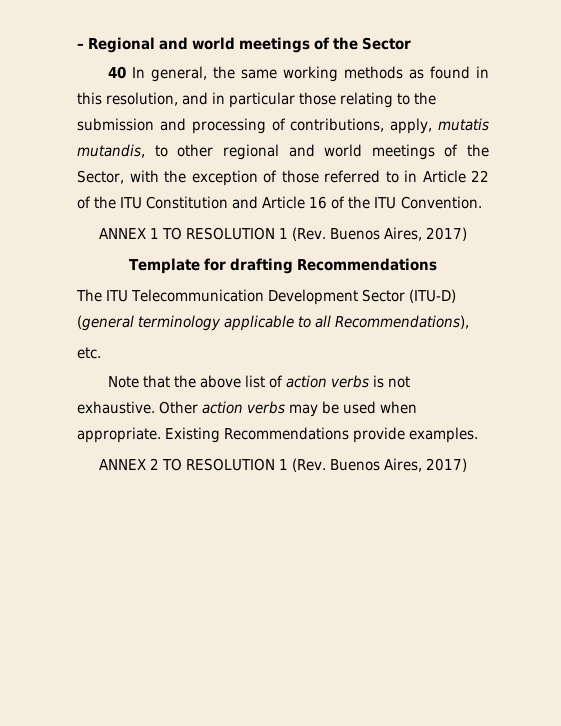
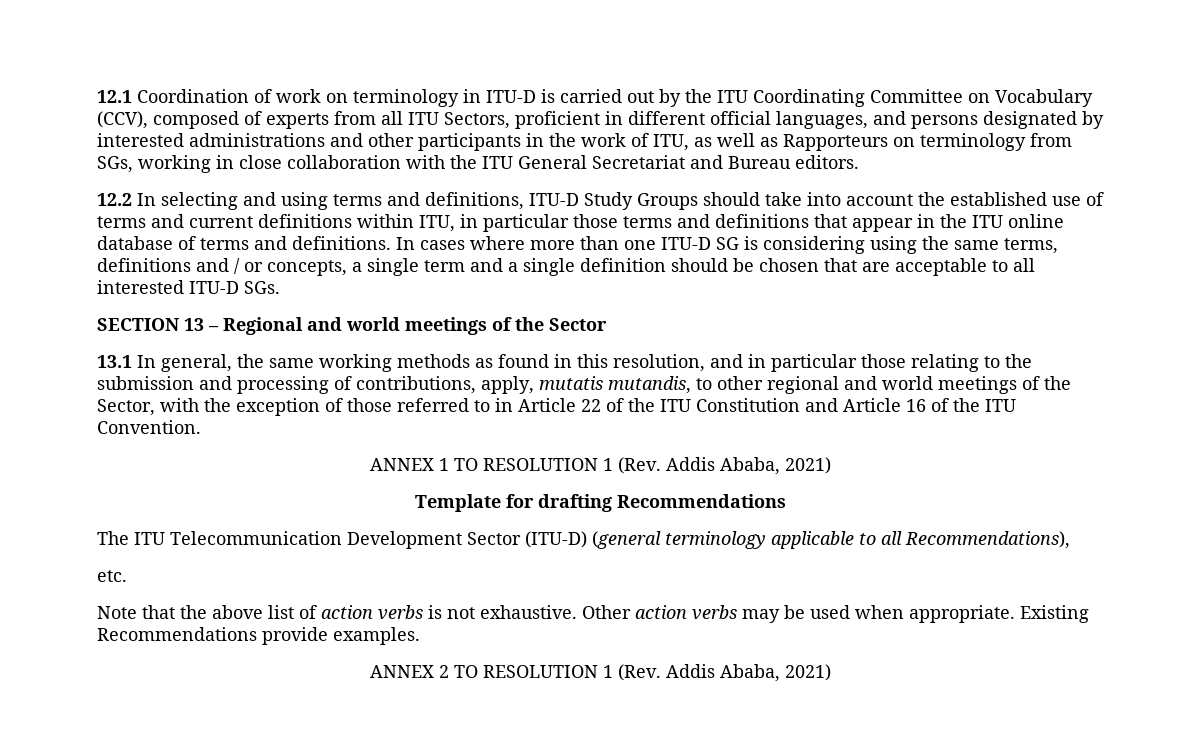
- – Regional and world meetings of the Sector
+ 12.1 Coordination of work on terminology in ITU-D is carried out by the ITU Coordinating Committee on Vocabulary (CCV), composed of experts from all ITU Sectors, proficient in different official languages, and persons designated by interested administrations and other participants in the work of ITU, as well as Rapporteurs on terminology from SGs, working in close collaboration with the ITU General Secretariat and Bureau editors.
+ 12.2 In selecting and using terms and definitions, ITU-D Study Groups should take into account the established use of terms and current definitions within ITU, in particular those terms and definitions that appear in the ITU online database of terms and definitions. In cases where more than one ITU-D SG is considering using the same terms, definitions and / or concepts, a single term and a single definition should be chosen that are acceptable to all interested ITU-D SGs.
+ SECTION 13 – Regional and world meetings of the Sector
- 40 In general, the same working methods as found in this resolution, and in particular those relating to the submission and processing of contributions, apply, mutatis mutandis, to other regional and world meetings of the Sector, with the exception of those referred to in Article 22 of the ITU Constitution and Article 16 of the ITU Convention.
+ 13.1 In general, the same working methods as found in this resolution, and in particular those relating to the submission and processing of contributions, apply, mutatis mutandis, to other regional and world meetings of the Sector, with the exception of those referred to in Article 22 of the ITU Constitution and Article 16 of the ITU Convention.
- ANNEX 1 TO RESOLUTION 1 (Rev. Buenos Aires, 2017)
+ ANNEX 1 TO RESOLUTION 1 (Rev. Addis Ababa, 2021)
- ANNEX 2 TO RESOLUTION 1 (Rev. Buenos Aires, 2017)
+ ANNEX 2 TO RESOLUTION 1 (Rev. Addis Ababa, 2021)

